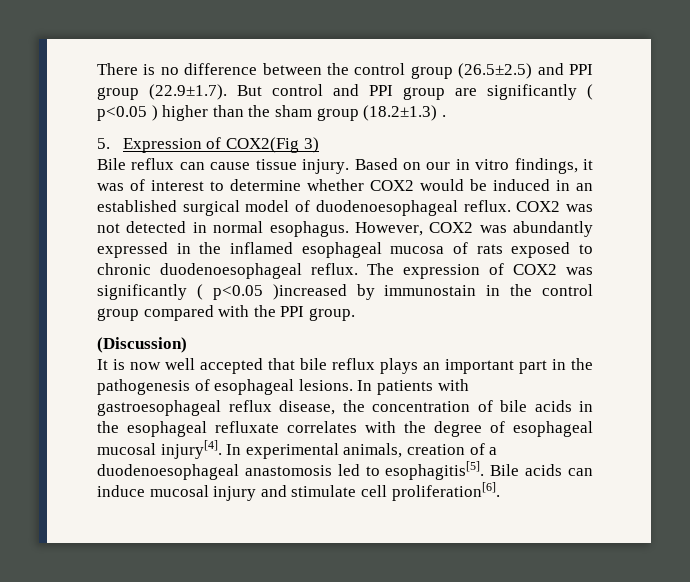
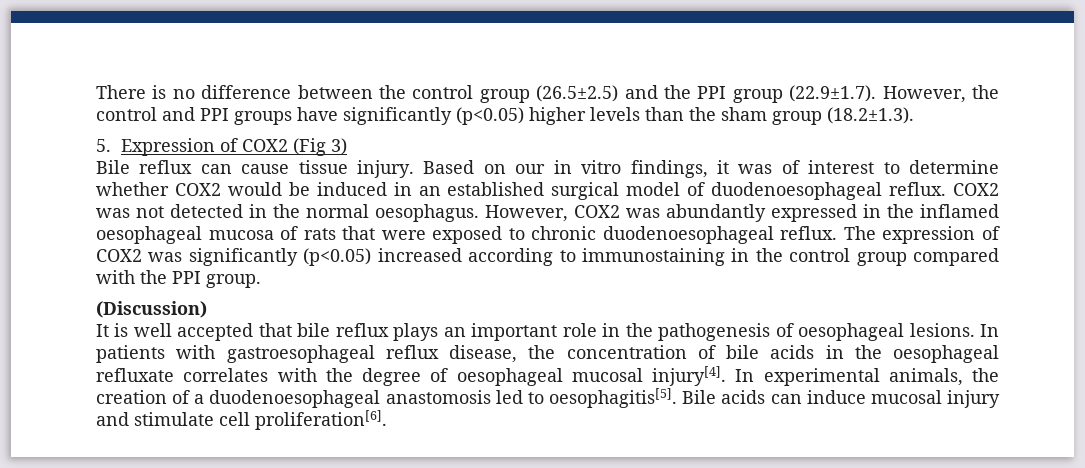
- There is no difference between the control group (26.5±2.5) and PPI group (22.9±1.7). But control and PPI group are significantly ( p<0.05 ) higher than the sham group (18.2±1.3) .
+ There is no difference between the control group (26.5±2.5) and the PPI group (22.9±1.7). However, the control and PPI groups have significantly (p<0.05) higher levels than the sham group (18.2±1.3).
- 5. Expression of COX2(Fig 3)
+ 5. Expression of COX2 (Fig 3)
- COX2 was not detected in normal esophagus.
+ COX2 was not detected in the normal oesophagus.
- However, COX2 was abundantly expressed in the inflamed esophageal mucosa of rats exposed to chronic duodenoesophageal reflux.
+ However, COX2 was abundantly expressed in the inflamed oesophageal mucosa of rats that were exposed to chronic duodenoesophageal reflux.
- The expression of COX2 was significantly ( p<0.05 )increased by immunostain in the control group compared with the PPI group.
+ The expression of COX2 was significantly (p<0.05) increased according to immunostaining in the control group compared with the PPI group.
- It is now well accepted that bile reflux plays an important part in the pathogenesis of esophageal lesions.
+ It is well accepted that bile reflux plays an important role in the pathogenesis of oesophageal lesions.
- In patients with gastroesophageal reflux disease, the concentration of bile acids in the esophageal refluxate correlates with the degree of esophageal mucosal injury[4].
+ In patients with gastroesophageal reflux disease, the concentration of bile acids in the oesophageal refluxate correlates with the degree of oesophageal mucosal injury[4].
- In experimental animals, creation of a duodenoesophageal anastomosis led to esophagitis[5].
+ In experimental animals, the creation of a duodenoesophageal anastomosis led to oesophagitis[5].

